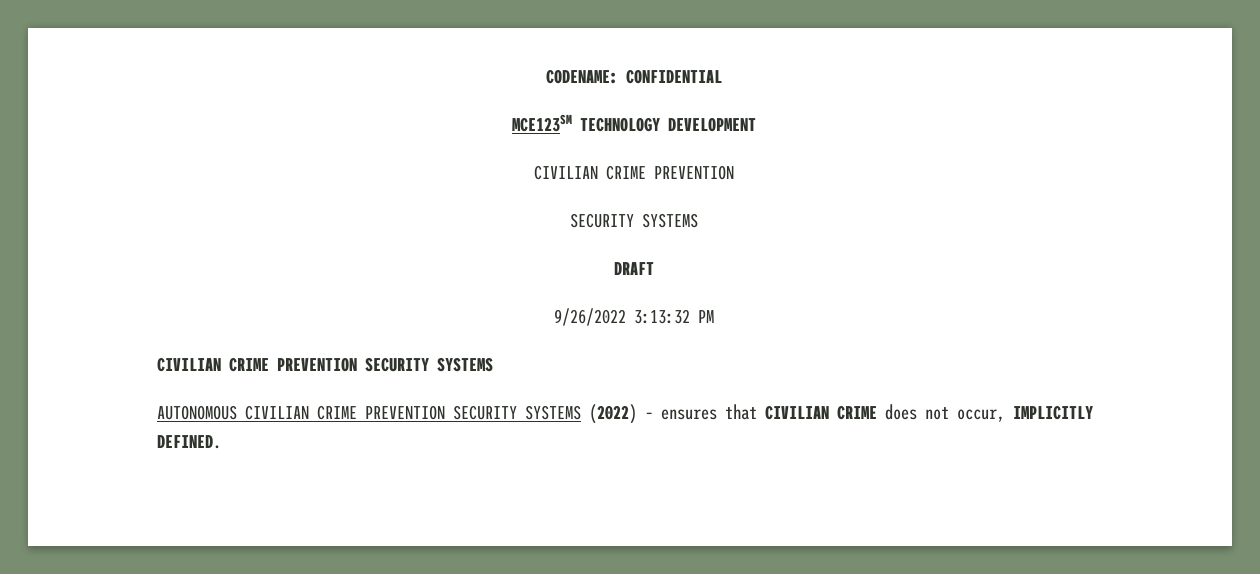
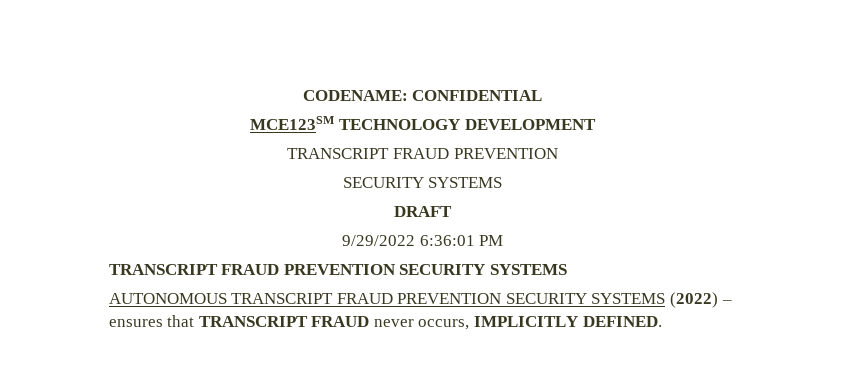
  MCE123SM TECHNOLOGY DEVELOPMENT
- CIVILIAN CRIME PREVENTION
+ TRANSCRIPT FRAUD PREVENTION
- 9/26/2022 3:13:32 PM
- CIVILIAN CRIME PREVENTION SECURITY SYSTEMS
+ 9/29/2022 6:36:01 PM
+ TRANSCRIPT FRAUD PREVENTION SECURITY SYSTEMS
- AUTONOMOUS CIVILIAN CRIME PREVENTION SECURITY SYSTEMS (2022) – ensures that CIVILIAN CRIME does not occur, IMPLICITLY DEFINED.
+ AUTONOMOUS TRANSCRIPT FRAUD PREVENTION SECURITY SYSTEMS (2022) – ensures that TRANSCRIPT FRAUD never occurs, IMPLICITLY DEFINED.

